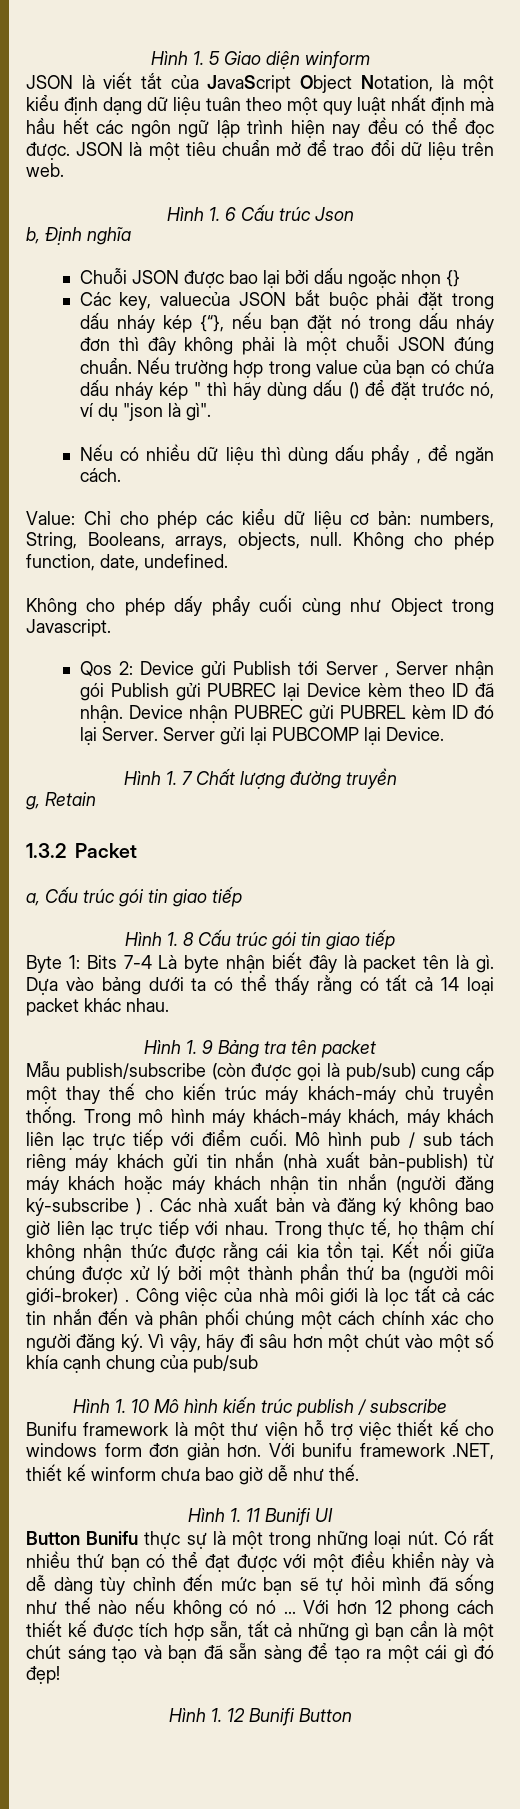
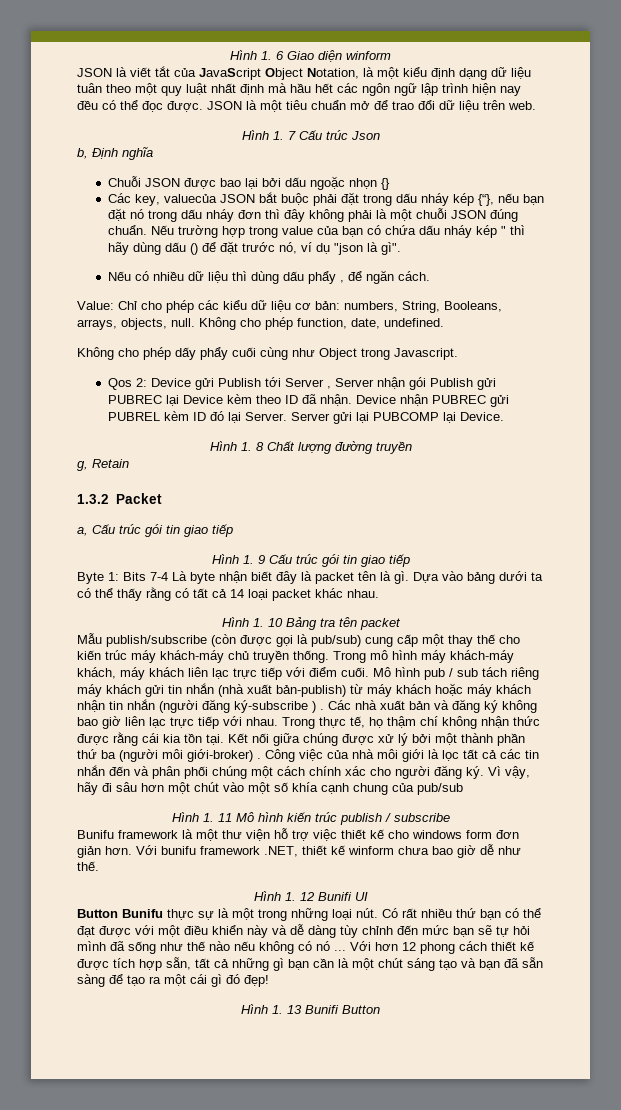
- Hình 1. 5 Giao diện winform
+ Hình 1. 6 Giao diện winform
- Hình 1. 6 Cấu trúc Json
+ Hình 1. 7 Cấu trúc Json
- Hình 1. 7 Chất lượng đường truyền
+ Hình 1. 8 Chất lượng đường truyền
- Hình 1. 8 Cấu trúc gói tin giao tiếp
+ Hình 1. 9 Cấu trúc gói tin giao tiếp
- Hình 1. 9 Bảng tra tên packet
+ Hình 1. 10 Bảng tra tên packet
- Hình 1. 10 Mô hình kiến trúc publish / subscribe
+ Hình 1. 11 Mô hình kiến trúc publish / subscribe
- Hình 1. 11 Bunifi UI
+ Hình 1. 12 Bunifi UI
- Hình 1. 12 Bunifi Button
+ Hình 1. 13 Bunifi Button

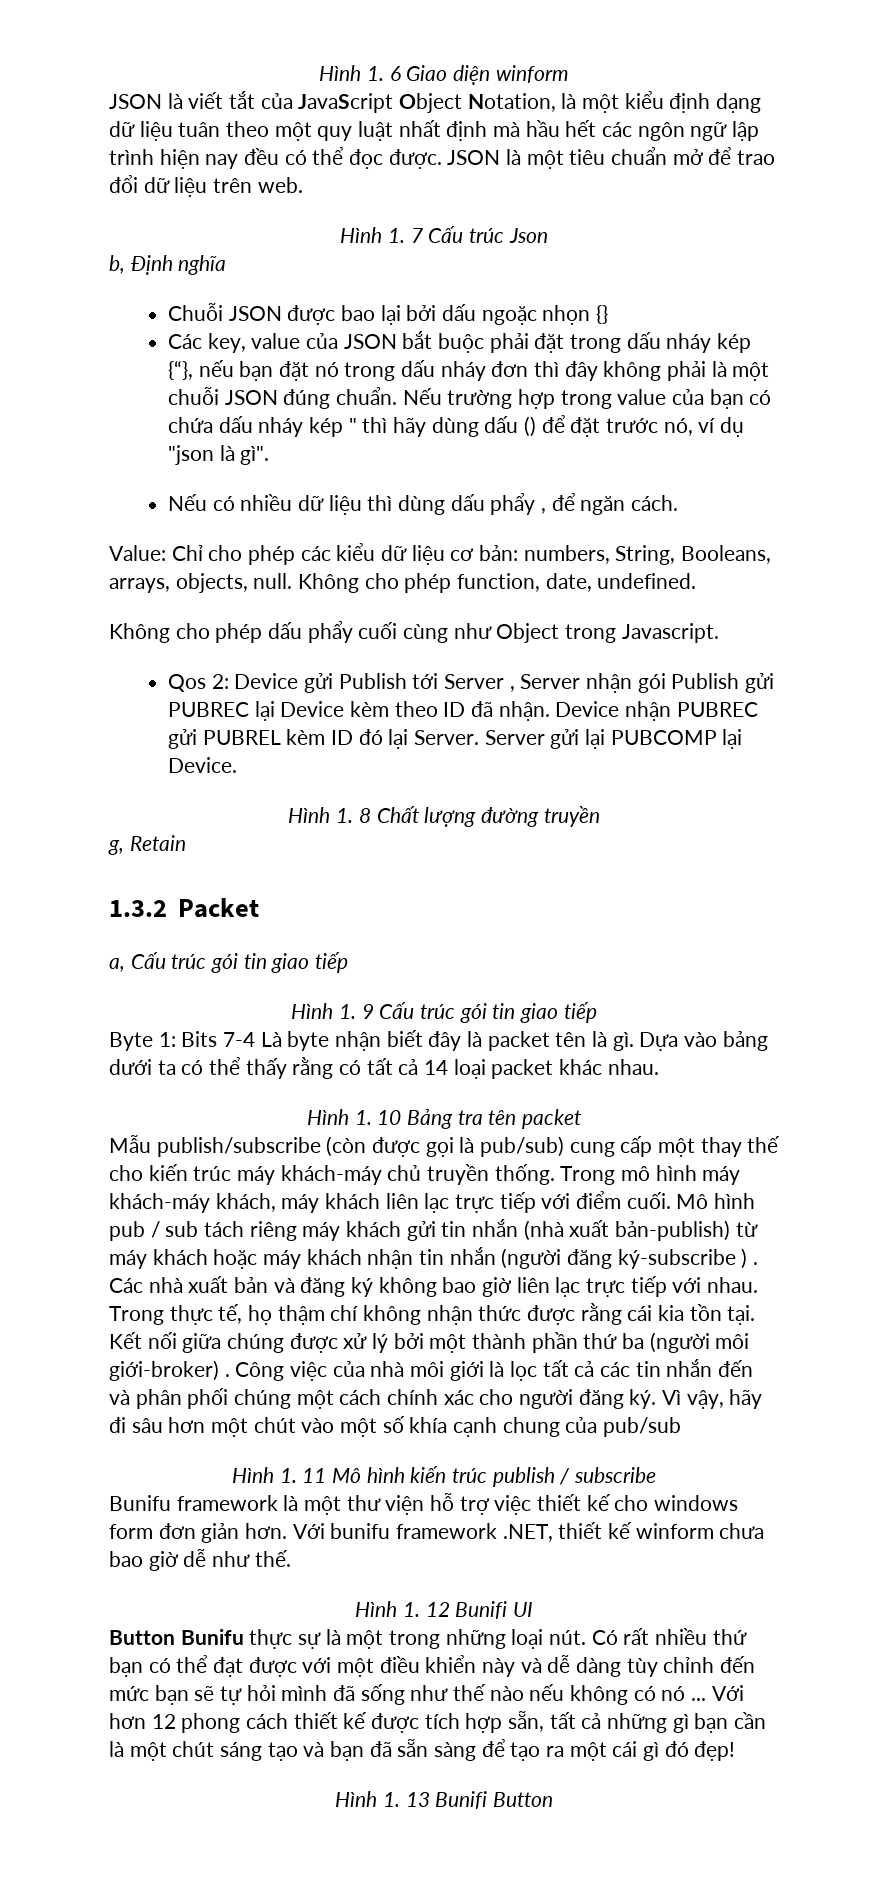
- Các key, valuecủa JSON bắt buộc phải đặt trong dấu nháy kép {“}, nếu bạn đặt nó trong dấu nháy đơn thì đây không phải là một chuỗi JSON đúng chuẩn.
+ Các key, value của JSON bắt buộc phải đặt trong dấu nháy kép {“}, nếu bạn đặt nó trong dấu nháy đơn thì đây không phải là một chuỗi JSON đúng chuẩn.
- Không cho phép dấy phẩy cuối cùng như Object trong Javascript.
+ Không cho phép dấu phẩy cuối cùng như Object trong Javascript.

